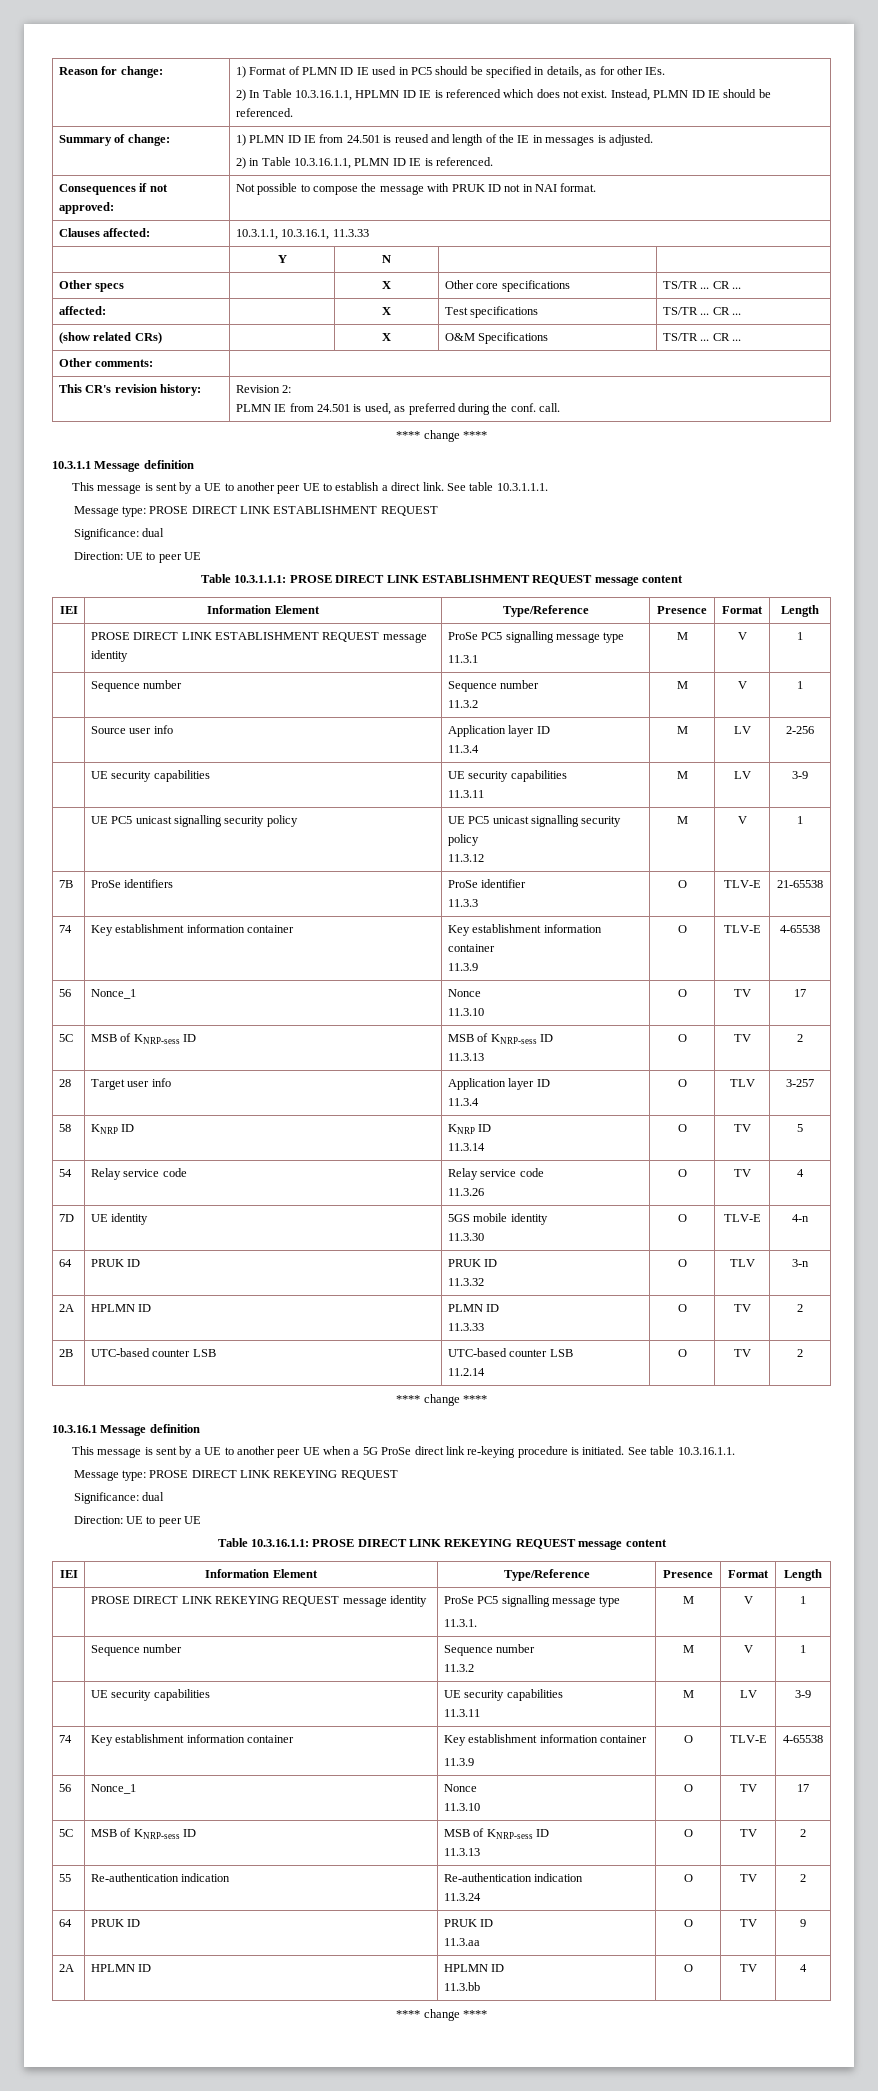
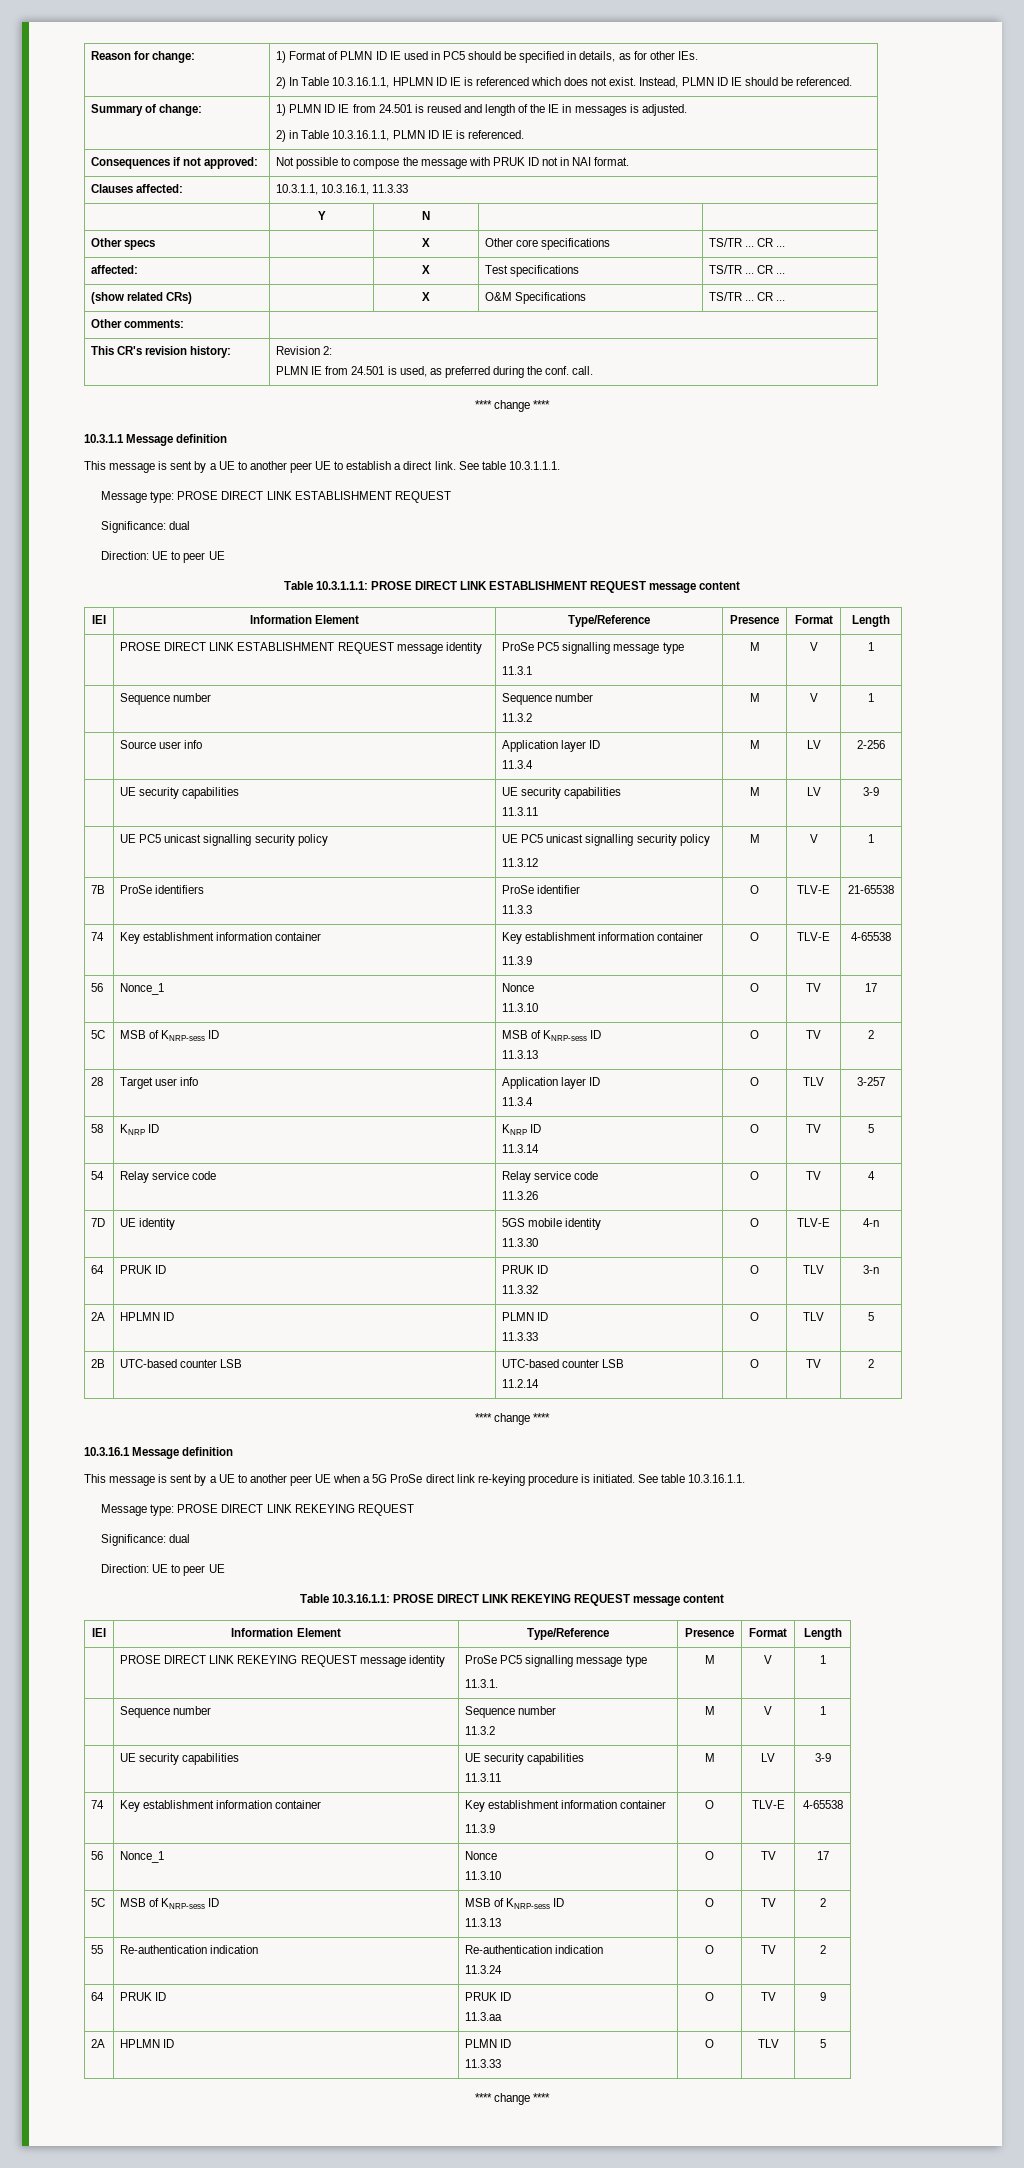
  7D | UE identity | 5GS mobile identity
  11.3.30 | O | TLV-E | 4-n
  64 | PRUK ID | PRUK ID
  11.3.32 | O | TLV | 3-n
  2A | HPLMN ID | PLMN ID
- 11.3.33 | O | TV | 2
+ 11.3.33 | O | TLV | 5
  55 | Re-authentication indication | Re-authentication indication
  11.3.24 | O | TV | 2
  64 | PRUK ID | PRUK ID
  11.3.aa | O | TV | 9
- 2A | HPLMN ID | HPLMN ID
- 11.3.bb | O | TV | 4
+ 2A | HPLMN ID | PLMN ID
+ 11.3.33 | O | TLV | 5

